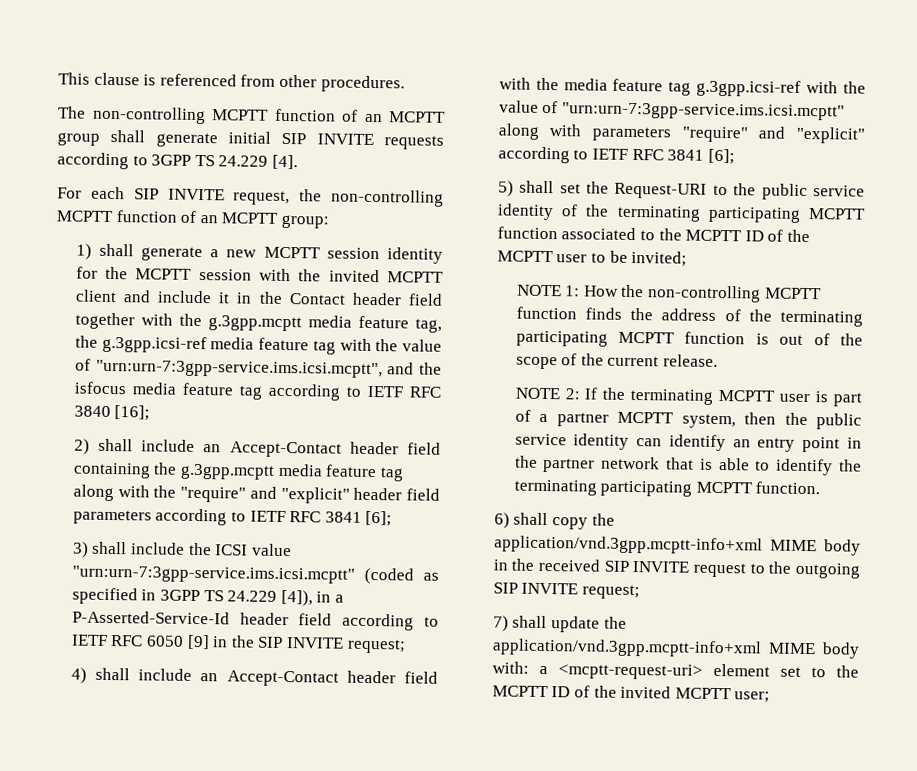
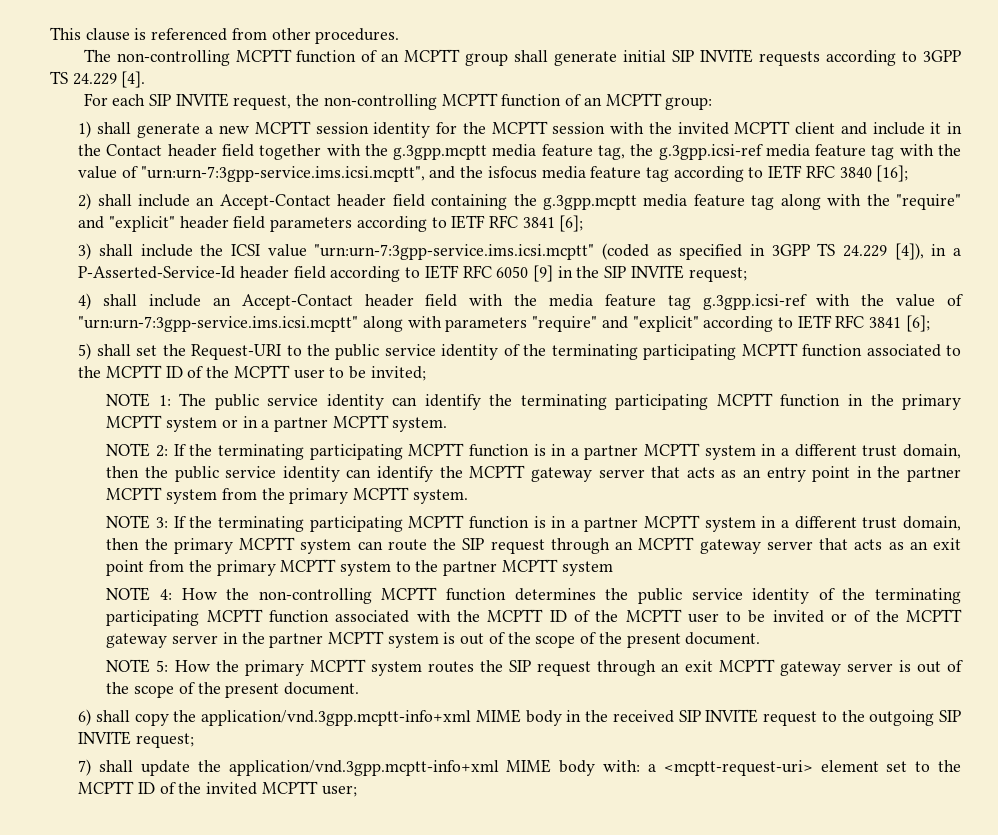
- NOTE 1: How the non-controlling MCPTT function finds the address of the terminating participating MCPTT function is out of the scope of the current release.
- NOTE 2: If the terminating MCPTT user is part of a partner MCPTT system, then the public service identity can identify an entry point in the partner network that is able to identify the terminating participating MCPTT function.
+ NOTE 1: The public service identity can identify the terminating participating MCPTT function in the primary MCPTT system or in a partner MCPTT system.
+ NOTE 2: If the terminating participating MCPTT function is in a partner MCPTT system in a different trust domain, then the public service identity can identify the MCPTT gateway server that acts as an entry point in the partner MCPTT system from the primary MCPTT system.
+ NOTE 3: If the terminating participating MCPTT function is in a partner MCPTT system in a different trust domain, then the primary MCPTT system can route the SIP request through an MCPTT gateway server that acts as an exit point from the primary MCPTT system to the partner MCPTT system
+ NOTE 4: How the non-controlling MCPTT function determines the public service identity of the terminating participating MCPTT function associated with the MCPTT ID of the MCPTT user to be invited or of the MCPTT gateway server in the partner MCPTT system is out of the scope of the present document.
+ NOTE 5: How the primary MCPTT system routes the SIP request through an exit MCPTT gateway server is out of the scope of the present document.

